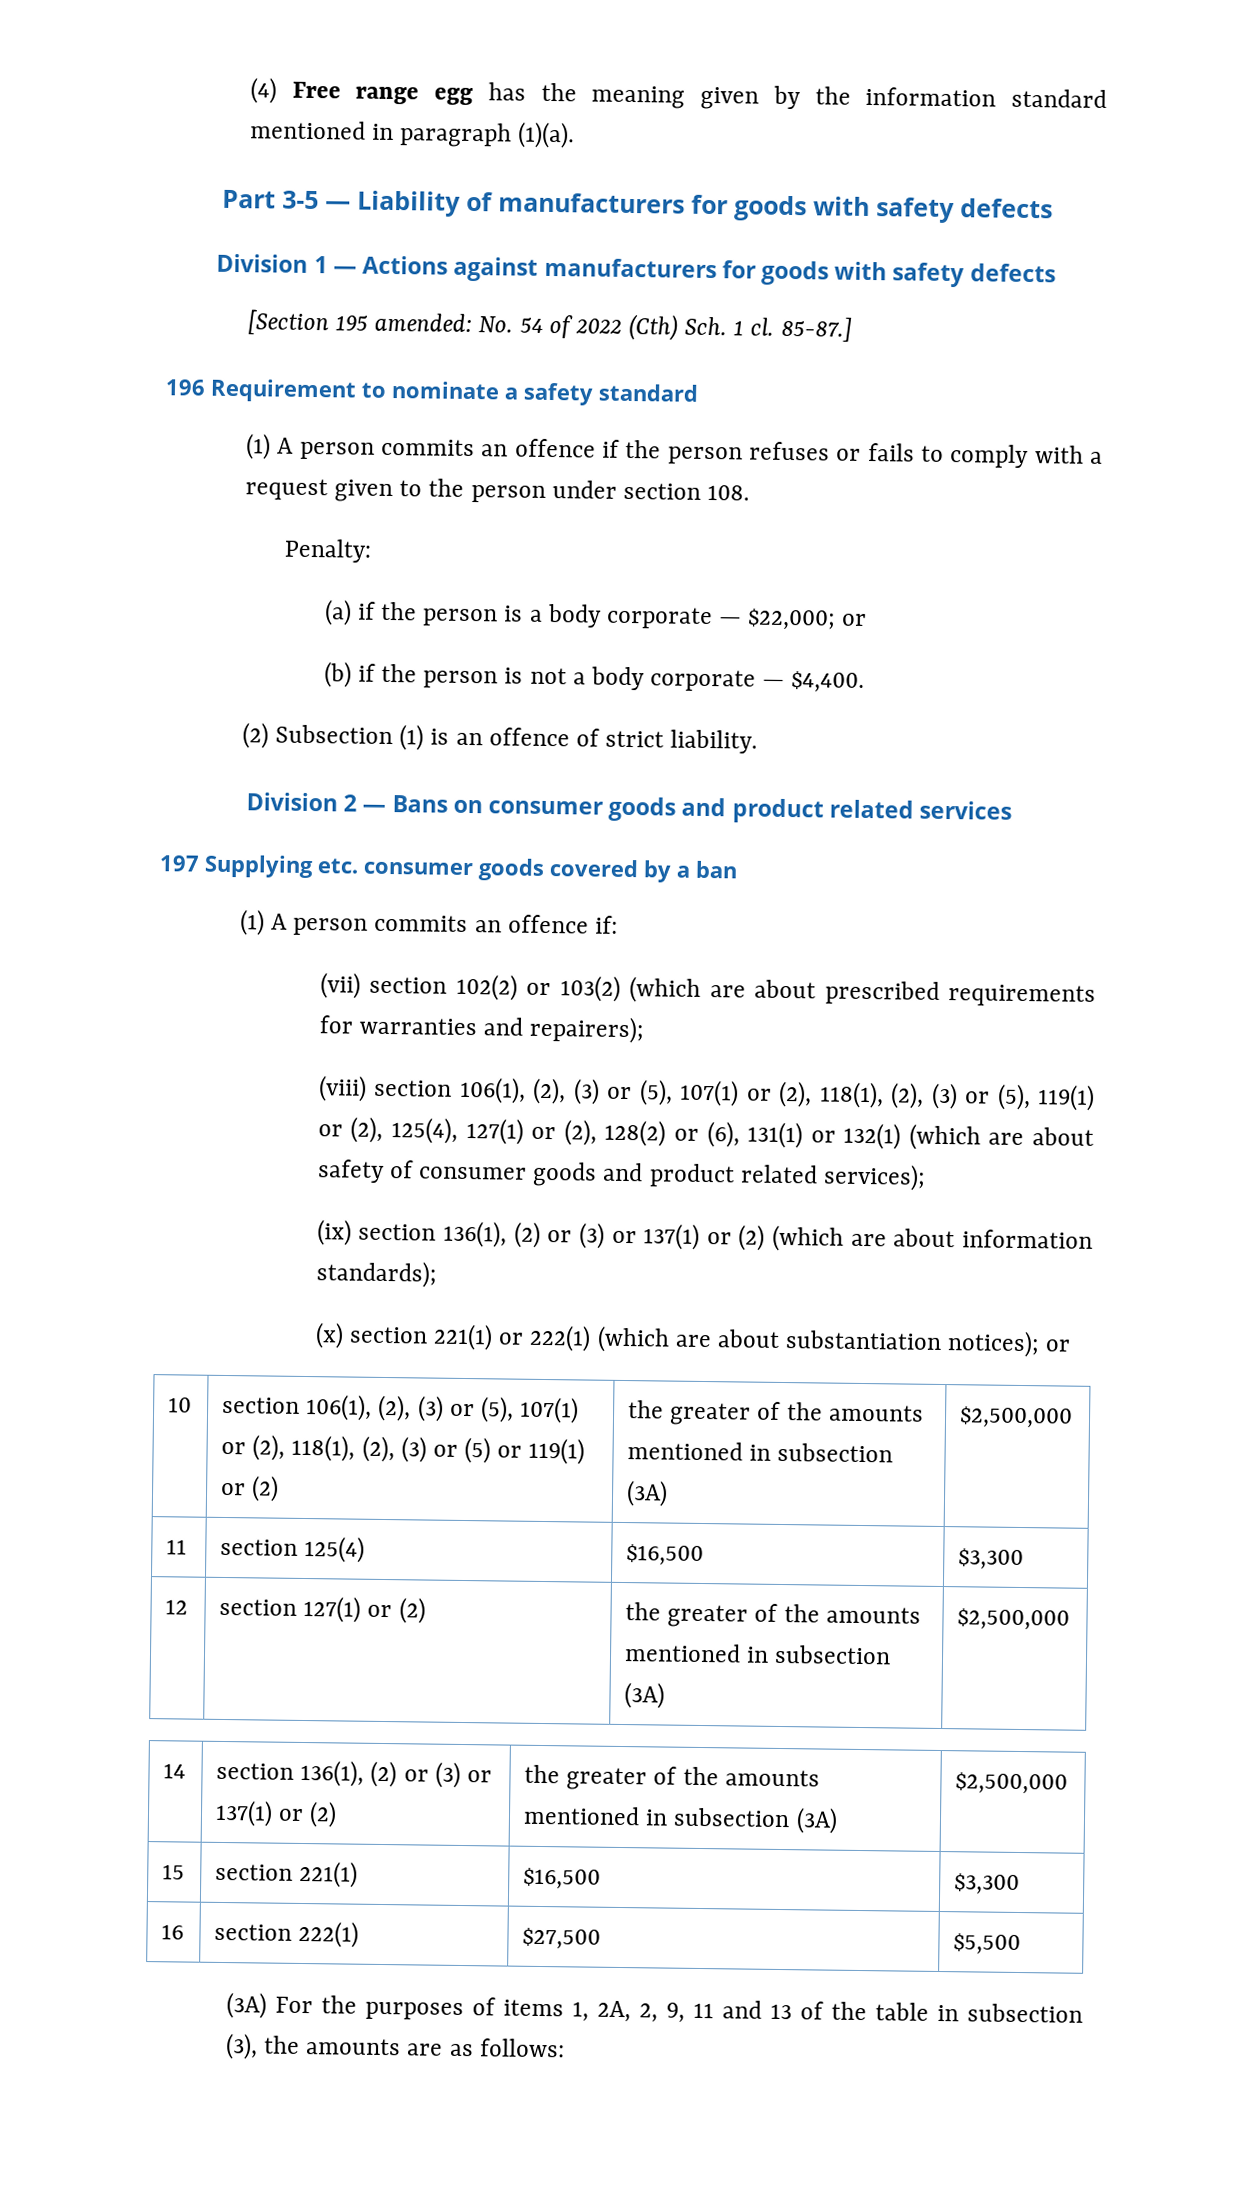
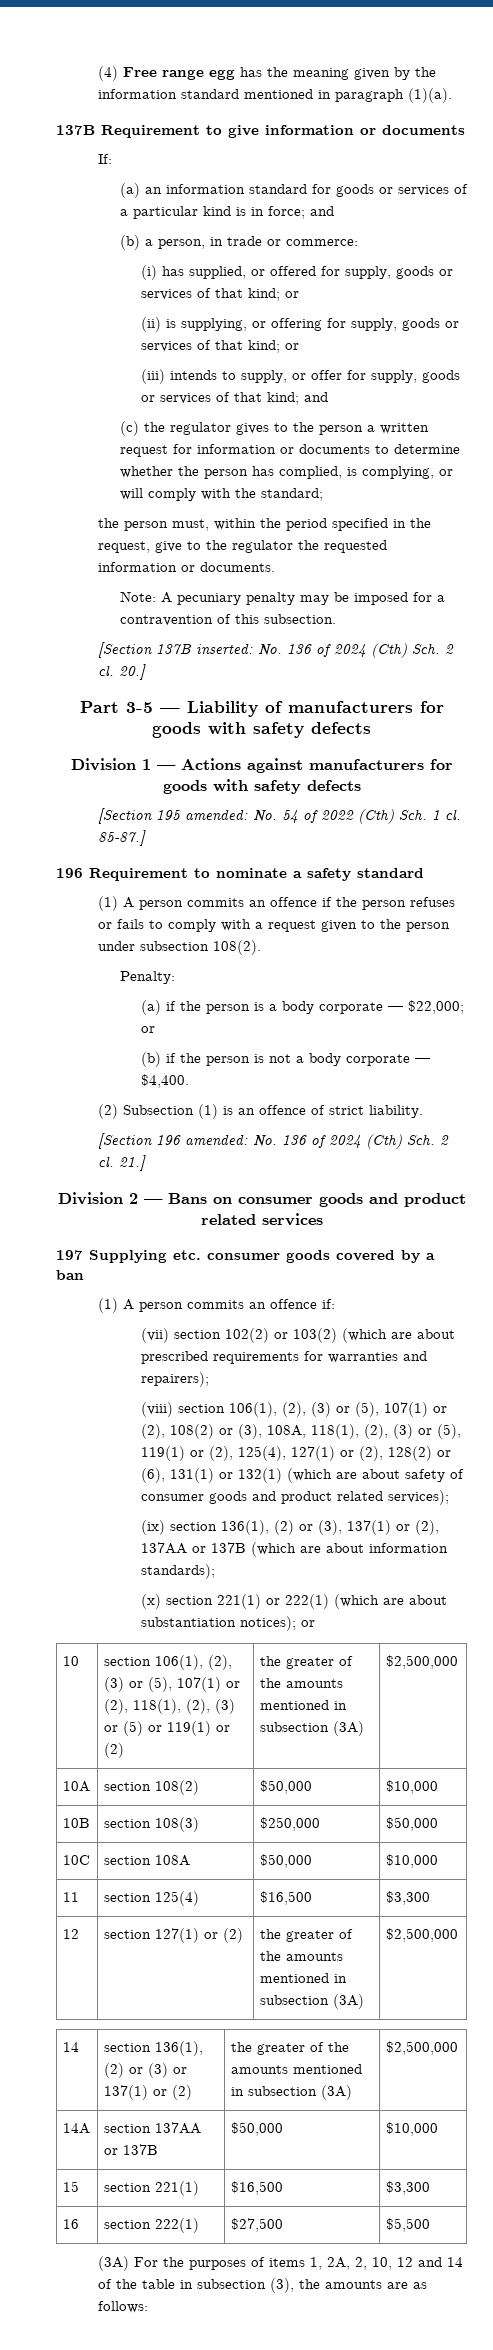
+ 137B Requirement to give information or documents
+ If:
+ (a) an information standard for goods or services of a particular kind is in force; and
+ (b) a person, in trade or commerce:
+ (i) has supplied, or offered for supply, goods or services of that kind; or
+ (ii) is supplying, or offering for supply, goods or services of that kind; or
+ (iii) intends to supply, or offer for supply, goods or services of that kind; and
+ (c) the regulator gives to the person a written request for information or documents to determine whether the person has complied, is complying, or will comply with the standard;
+ the person must, within the period specified in the request, give to the regulator the requested information or documents.
+ Note: A pecuniary penalty may be imposed for a contravention of this subsection.
+ [Section 137B inserted: No. 136 of 2024 (Cth) Sch. 2 cl. 20.]
- (1) A person commits an offence if the person refuses or fails to comply with a request given to the person under section 108.
+ (1) A person commits an offence if the person refuses or fails to comply with a request given to the person under subsection 108(2).
+ [Section 196 amended: No. 136 of 2024 (Cth) Sch. 2 cl. 21.]
- (viii) section 106(1), (2), (3) or (5), 107(1) or (2), 118(1), (2), (3) or (5), 119(1) or (2), 125(4), 127(1) or (2), 128(2) or (6), 131(1) or 132(1) (which are about safety of consumer goods and product related services);
+ (viii) section 106(1), (2), (3) or (5), 107(1) or (2), 108(2) or (3), 108A, 118(1), (2), (3) or (5), 119(1) or (2), 125(4), 127(1) or (2), 128(2) or (6), 131(1) or 132(1) (which are about safety of consumer goods and product related services);
- (ix) section 136(1), (2) or (3) or 137(1) or (2) (which are about information standards);
+ (ix) section 136(1), (2) or (3), 137(1) or (2), 137AA or 137B (which are about information standards);
+ 10A | section 108(2) | $50,000 | $10,000
+ 10B | section 108(3) | $250,000 | $50,000
+ 10C | section 108A | $50,000 | $10,000
+ 14A | section 137AA or 137B | $50,000 | $10,000
- (3A) For the purposes of items 1, 2A, 2, 9, 11 and 13 of the table in subsection (3), the amounts are as follows:
+ (3A) For the purposes of items 1, 2A, 2, 10, 12 and 14 of the table in subsection (3), the amounts are as follows:

